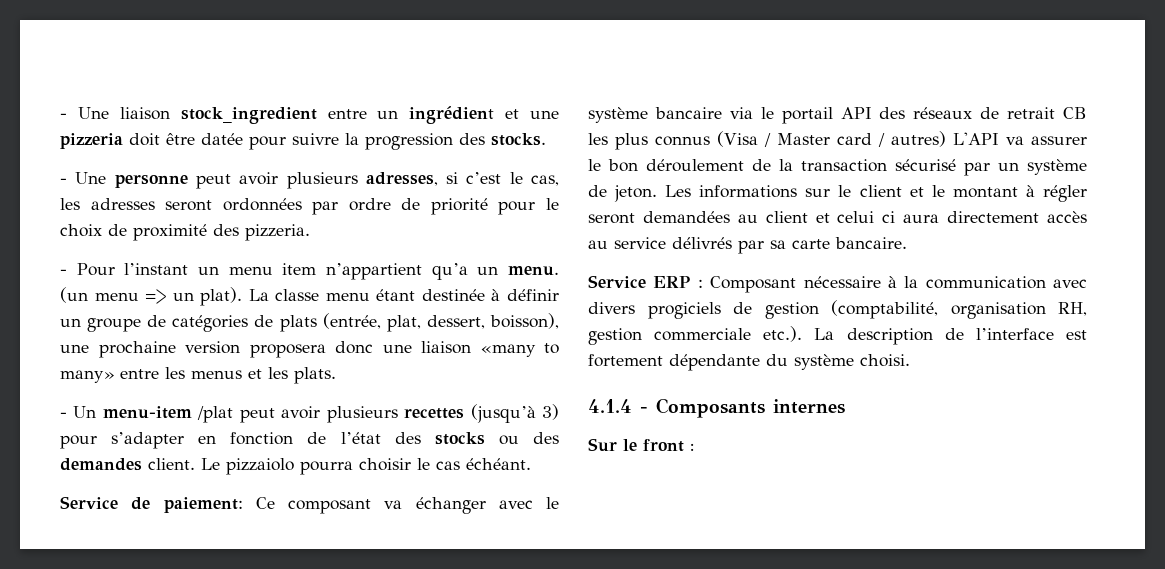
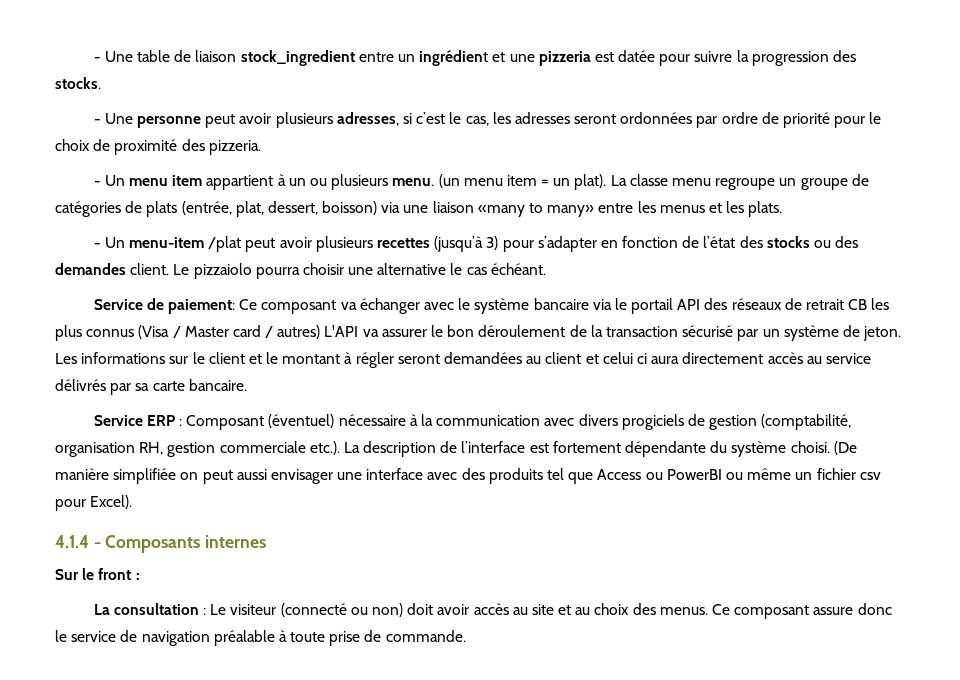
- - Une liaison stock_ingredient entre un ingrédient et une pizzeria doit être datée pour suivre la progression des stocks.
+ - Une table de liaison stock_ingredient entre un ingrédient et une pizzeria est datée pour suivre la progression des stocks.
- - Pour l’instant un menu item n’appartient qu’a un menu.
+ - Un menu item appartient à un ou plusieurs menu.
- (un menu => un plat).
+ (un menu item = un plat).
- La classe menu étant destinée à définir un groupe de catégories de plats (entrée, plat, dessert, boisson), une prochaine version proposera donc une liaison «many to many» entre les menus et les plats.
+ La classe menu regroupe un groupe de catégories de plats (entrée, plat, dessert, boisson) via une liaison «many to many» entre les menus et les plats.
- Le pizzaiolo pourra choisir le cas échéant.
+ Le pizzaiolo pourra choisir une alternative le cas échéant.
- Service ERP : Composant nécessaire à la communication avec divers progiciels de gestion (comptabilité, organisation RH, gestion commerciale etc.). La description de l’interface est fortement dépendante du système choisi.
+ Service ERP : Composant (éventuel) nécessaire à la communication avec divers progiciels de gestion (comptabilité, organisation RH, gestion commerciale etc.). La description de l’interface est fortement dépendante du système choisi. (De manière simplifiée on peut aussi envisager une interface avec des produits tel que Access ou PowerBI ou même un fichier csv pour Excel).
+ La consultation : Le visiteur (connecté ou non) doit avoir accès au site et au choix des menus. Ce composant assure donc le service de navigation préalable à toute prise de commande.

